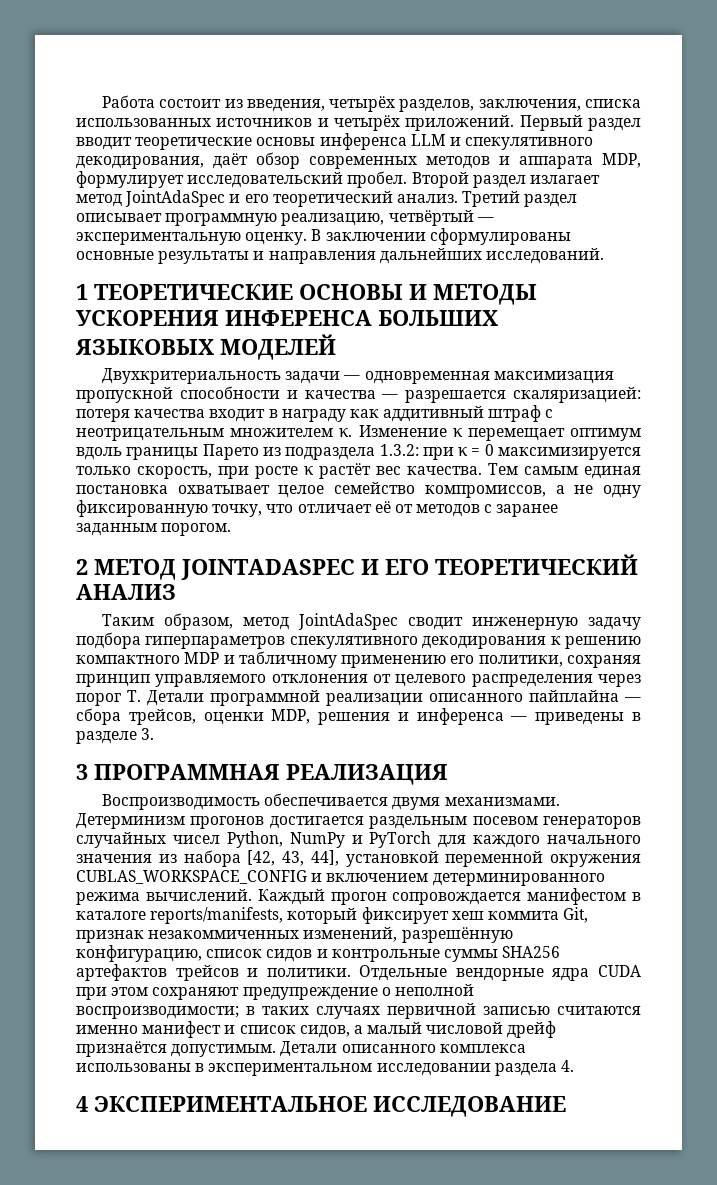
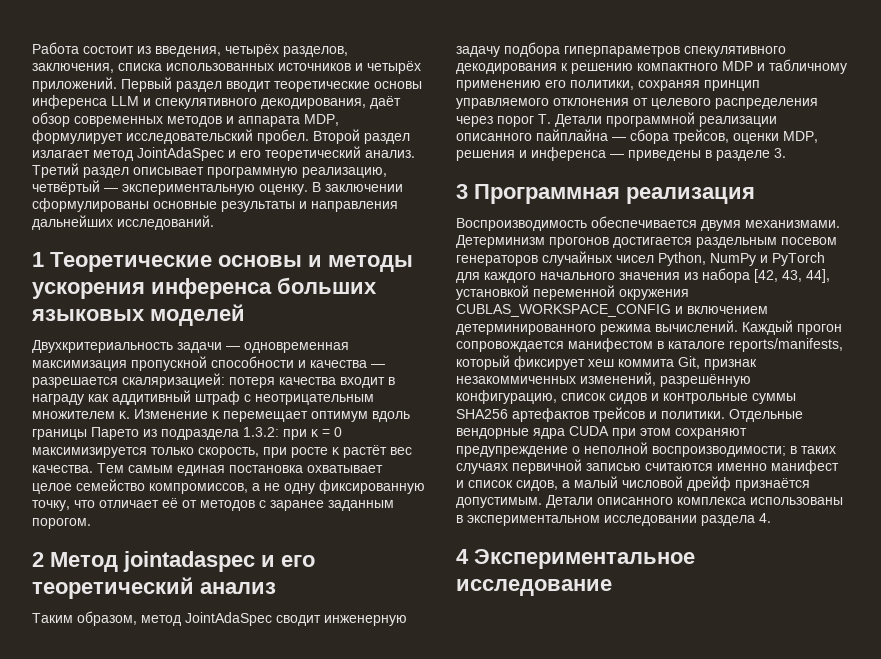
- 1 ТЕОРЕТИЧЕСКИЕ ОСНОВЫ И МЕТОДЫ УСКОРЕНИЯ ИНФЕРЕНСА БОЛЬШИХ ЯЗЫКОВЫХ МОДЕЛЕЙ
+ 1 Теоретические основы и методы ускорения инференса больших языковых моделей
- 2 МЕТОД JOINTADASPEC И ЕГО ТЕОРЕТИЧЕСКИЙ АНАЛИЗ
+ 2 Метод jointadaspec и его теоретический анализ
- 3 ПРОГРАММНАЯ РЕАЛИЗАЦИЯ
+ 3 Программная реализация
- 4 ЭКСПЕРИМЕНТАЛЬНОЕ ИССЛЕДОВАНИЕ
+ 4 Экспериментальное исследование

